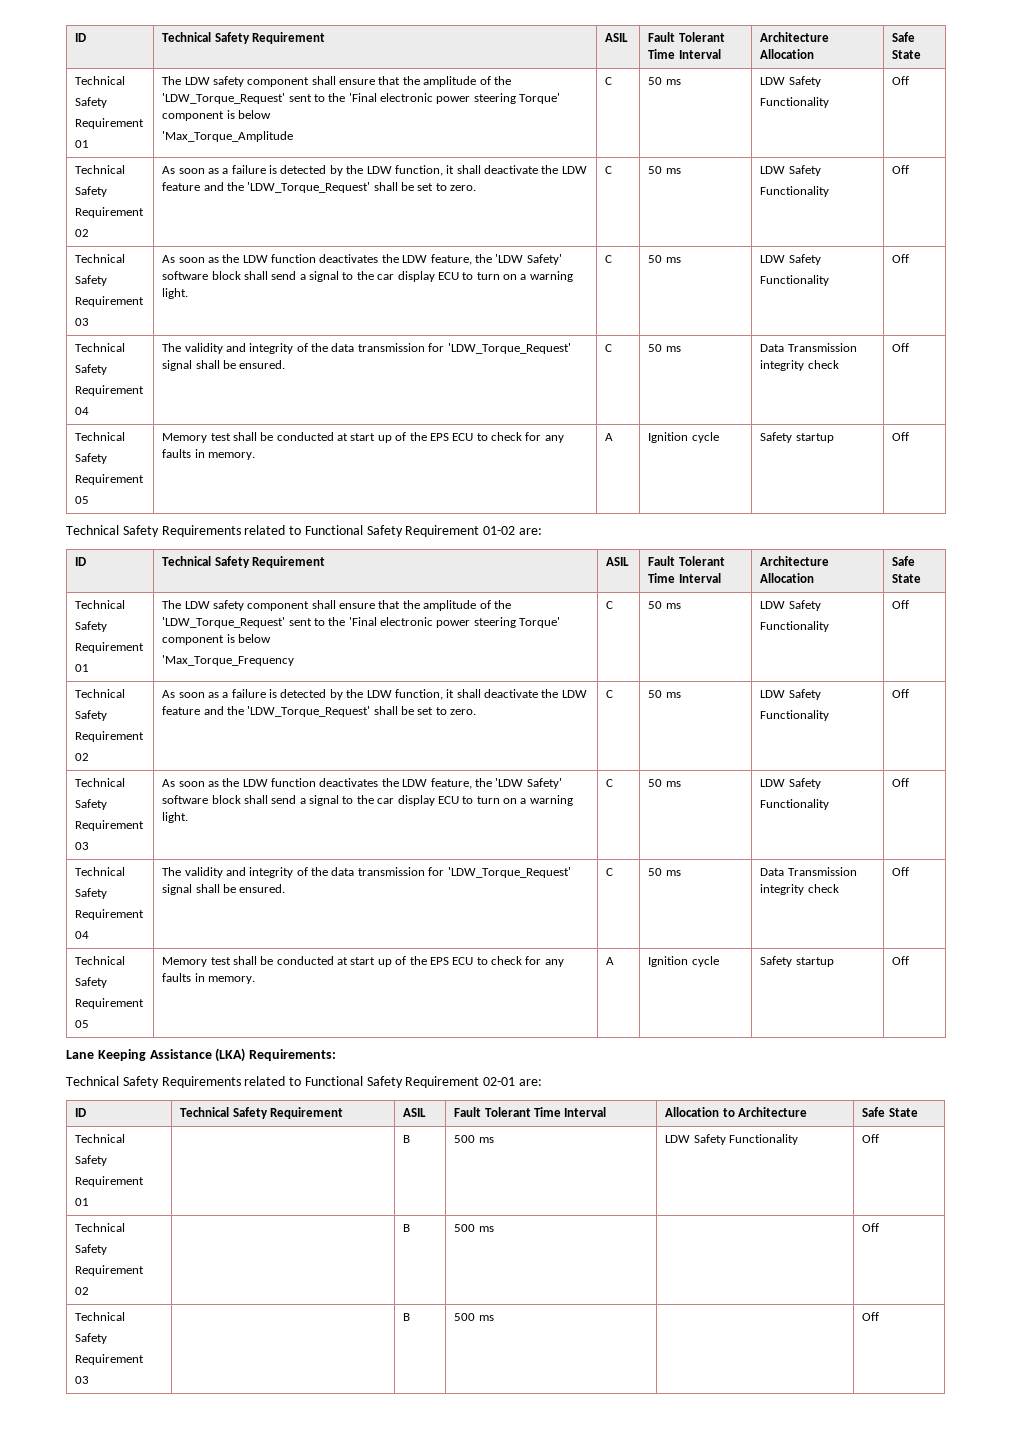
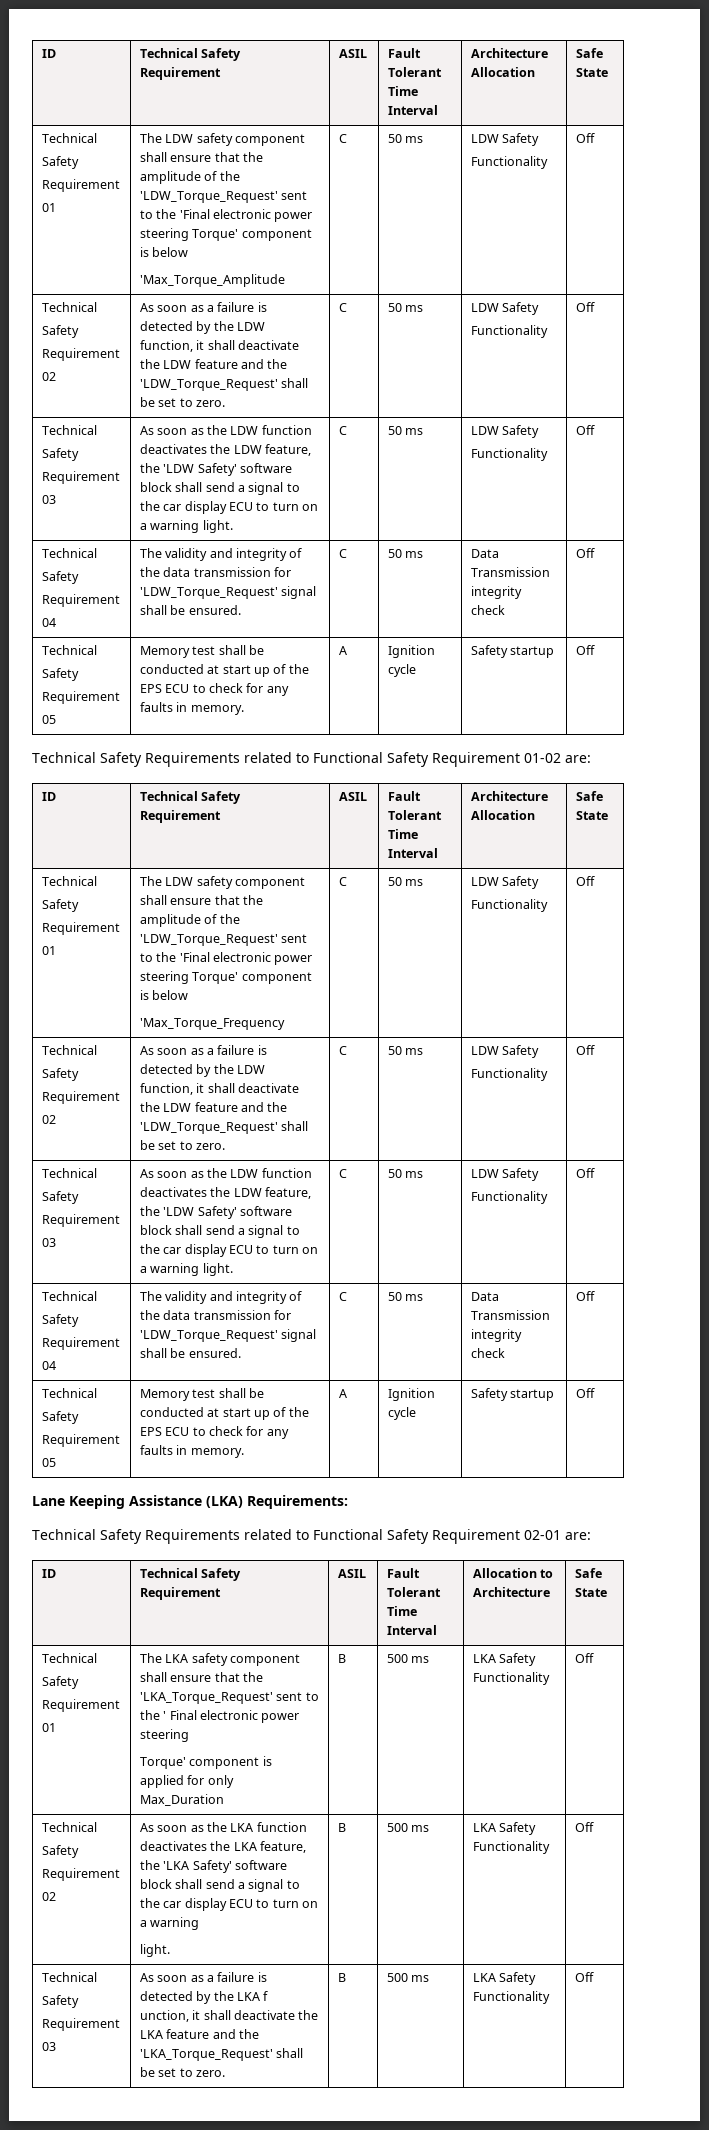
  ID | Technical Safety Requirement | ASIL | Fault Tolerant Time Interval | Allocation to Architecture | Safe State
  Technical
  Safety
  Requirement
- 01 | | B | 500 ms | LDW Safety Functionality | Off
+ 01 | The LKA safety component shall ensure that the 'LKA_Torque_Request' sent to the ' Final electronic power steering
+ Torque' component is applied for only Max_Duration | B | 500 ms | LKA Safety Functionality | Off
- 02 | | B | 500 ms | | Off
+ 02 | As soon as the LKA function deactivates the LKA feature, the 'LKA Safety' software block shall send a signal to the car display ECU to turn on a warning
+ light. | B | 500 ms | LKA Safety Functionality | Off
  Technical
  Safety
  Requirement
- 03 | | B | 500 ms | | Off
+ 03 | As soon as a failure is detected by the LKA f unction, it shall deactivate the LKA feature and the 'LKA_Torque_Request' shall be set to zero. | B | 500 ms | LKA Safety Functionality | Off

